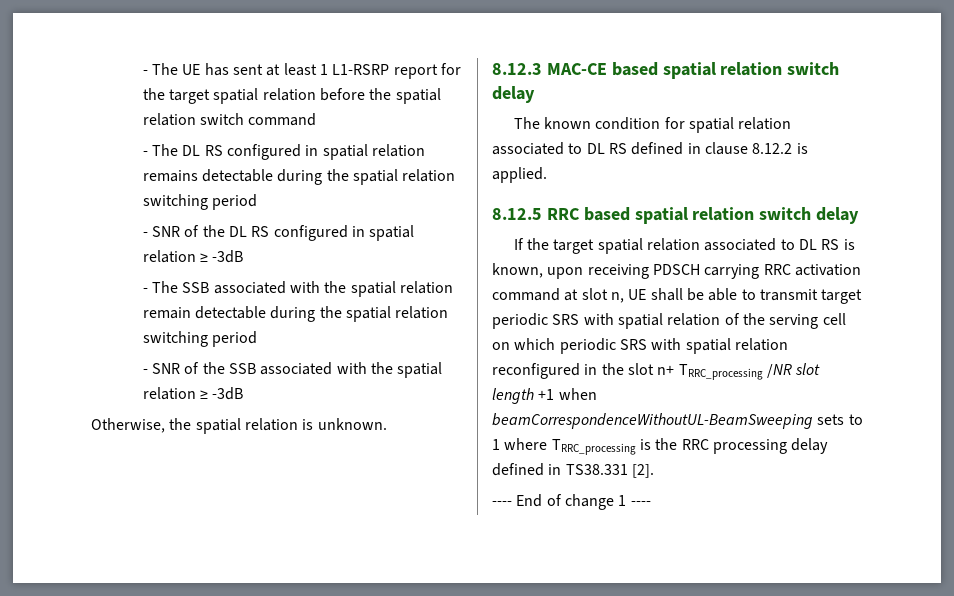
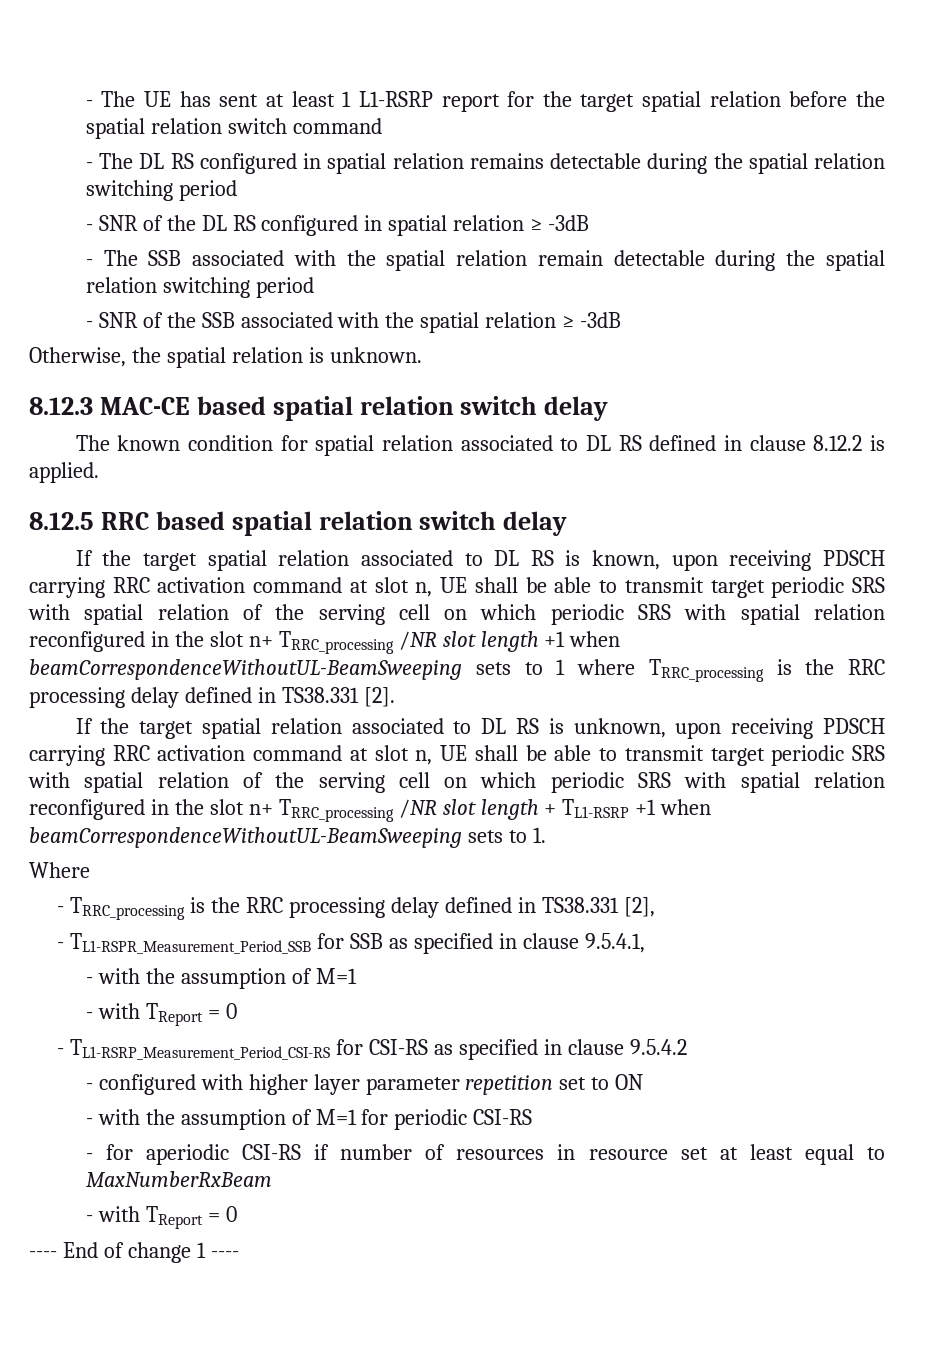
+ If the target spatial relation associated to DL RS is unknown, upon receiving PDSCH carrying RRC activation command at slot n, UE shall be able to transmit target periodic SRS with spatial relation of the serving cell on which periodic SRS with spatial relation reconfigured in the slot n+ TRRC_processing /NR slot length + TL1-RSRP +1 when beamCorrespondenceWithoutUL-BeamSweeping sets to 1.
+ Where
+ - TRRC_processing is the RRC processing delay defined in TS38.331 [2],
+ - TL1-RSPR_Measurement_Period_SSB for SSB as specified in clause 9.5.4.1,
+ - with the assumption of M=1
+ - with TReport = 0
+ - TL1-RSRP_Measurement_Period_CSI-RS for CSI-RS as specified in clause 9.5.4.2
+ - configured with higher layer parameter repetition set to ON
+ - with the assumption of M=1 for periodic CSI-RS
+ - for aperiodic CSI-RS if number of resources in resource set at least equal to MaxNumberRxBeam
+ - with TReport = 0

